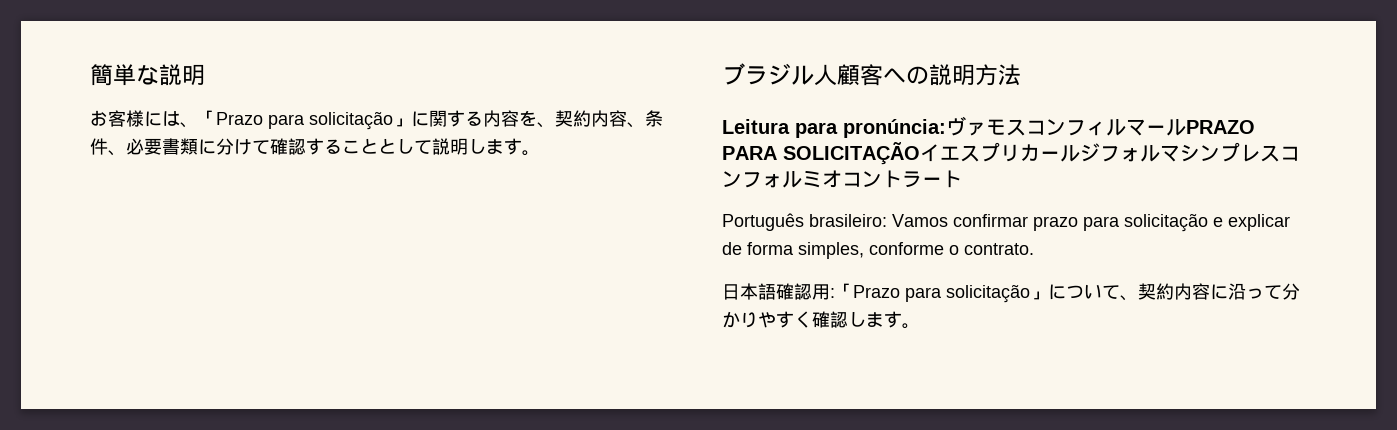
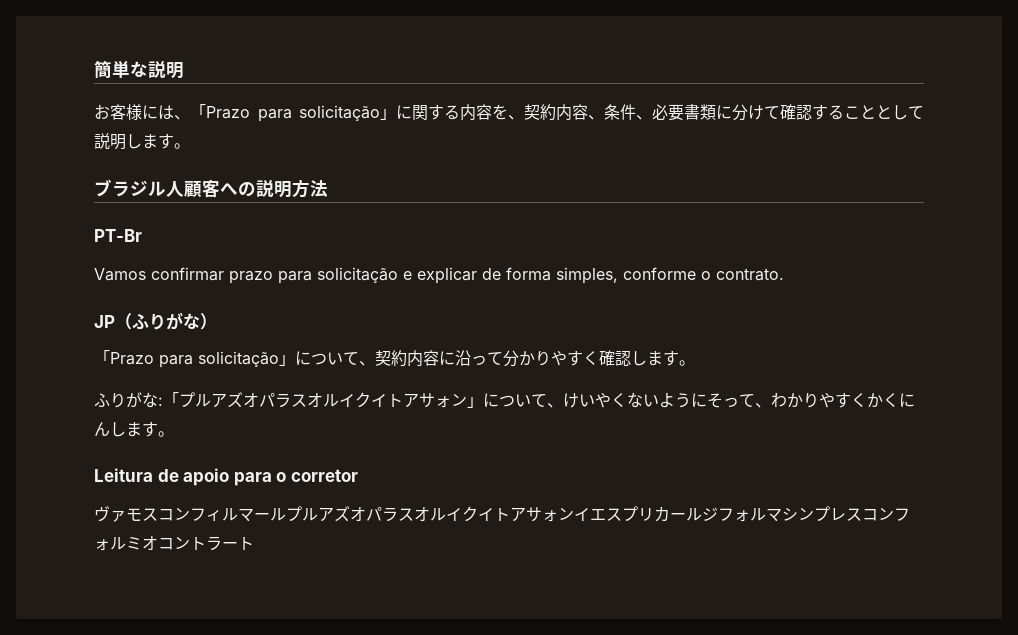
- Leitura para pronúncia:ヴァモスコンフィルマールPRAZO PARA SOLICITAÇÃOイエスプリカールジフォルマシンプレスコンフォルミオコントラート
+ PT-Br
+ Vamos confirmar prazo para solicitação e explicar de forma simples, conforme o contrato.
+ JP（ふりがな）
+ 「Prazo para solicitação」について、契約内容に沿って分かりやすく確認します。
+ ふりがな:「プルアズオパラスオルイクイトアサォン」について、けいやくないようにそって、わかりやすくかくにんします。
+ Leitura de apoio para o corretor
+ ヴァモスコンフィルマールプルアズオパラスオルイクイトアサォンイエスプリカールジフォルマシンプレスコンフォルミオコントラート
- Português brasileiro: Vamos confirmar prazo para solicitação e explicar de forma simples, conforme o contrato.
- 日本語確認用:「Prazo para solicitação」について、契約内容に沿って分かりやすく確認します。

